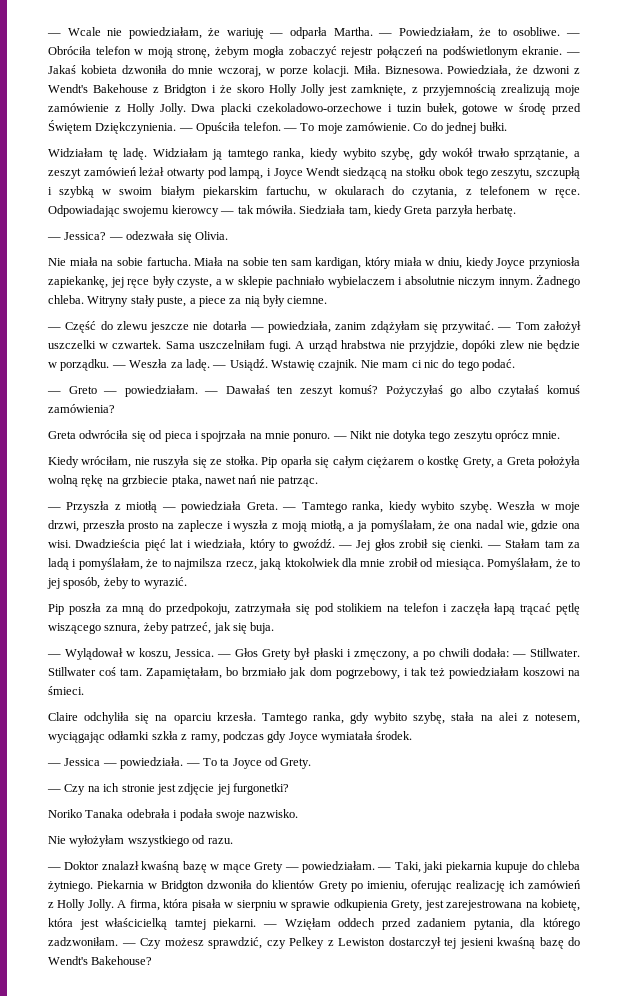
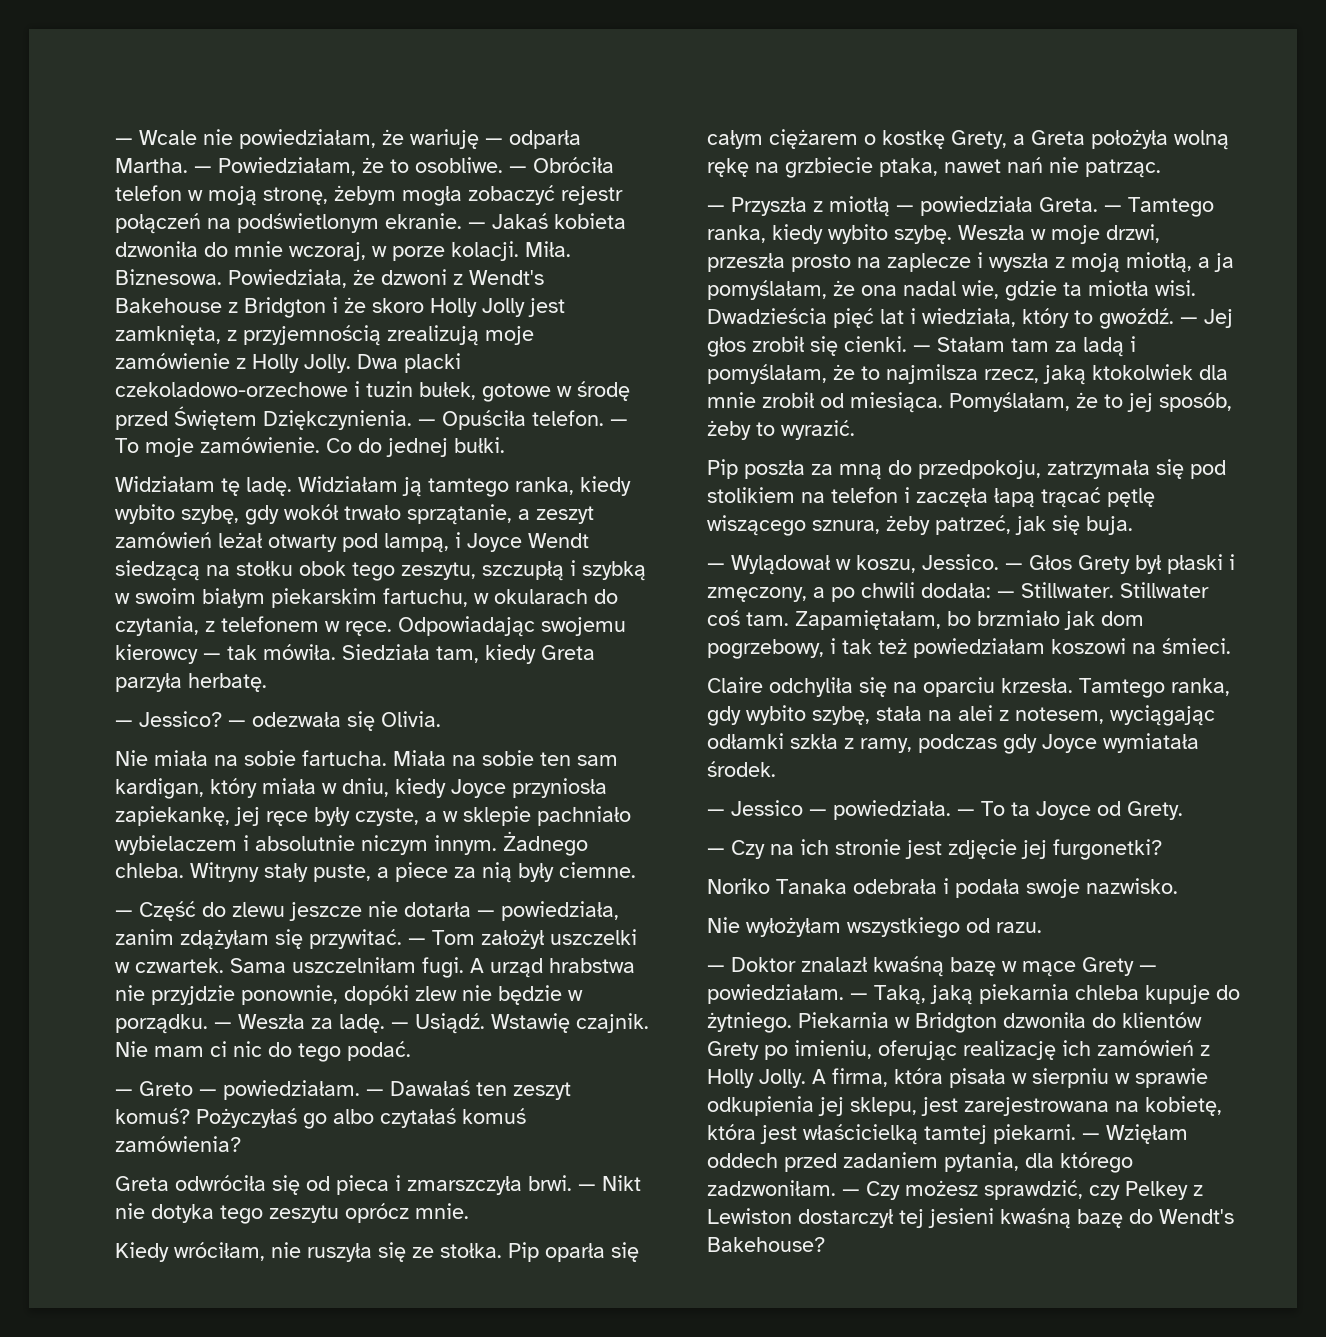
- Powiedziała, że dzwoni z Wendt's Bakehouse z Bridgton i że skoro Holly Jolly jest zamknięte, z przyjemnością zrealizują moje zamówienie z Holly Jolly.
+ Powiedziała, że dzwoni z Wendt's Bakehouse z Bridgton i że skoro Holly Jolly jest zamknięta, z przyjemnością zrealizują moje zamówienie z Holly Jolly.
- — Jessica?
+ — Jessico?
- A urząd hrabstwa nie przyjdzie, dopóki zlew nie będzie w porządku.
+ A urząd hrabstwa nie przyjdzie ponownie, dopóki zlew nie będzie w porządku.
- Greta odwróciła się od pieca i spojrzała na mnie ponuro.
+ Greta odwróciła się od pieca i zmarszczyła brwi.
- Weszła w moje drzwi, przeszła prosto na zaplecze i wyszła z moją miotłą, a ja pomyślałam, że ona nadal wie, gdzie ona wisi.
+ Weszła w moje drzwi, przeszła prosto na zaplecze i wyszła z moją miotłą, a ja pomyślałam, że ona nadal wie, gdzie ta miotła wisi.
- — Wylądował w koszu, Jessica.
+ — Wylądował w koszu, Jessico.
- — Jessica — powiedziała.
+ — Jessico — powiedziała.
- — Taki, jaki piekarnia kupuje do chleba żytniego.
+ — Taką, jaką piekarnia chleba kupuje do żytniego.
- A firma, która pisała w sierpniu w sprawie odkupienia Grety, jest zarejestrowana na kobietę, która jest właścicielką tamtej piekarni.
+ A firma, która pisała w sierpniu w sprawie odkupienia jej sklepu, jest zarejestrowana na kobietę, która jest właścicielką tamtej piekarni.

